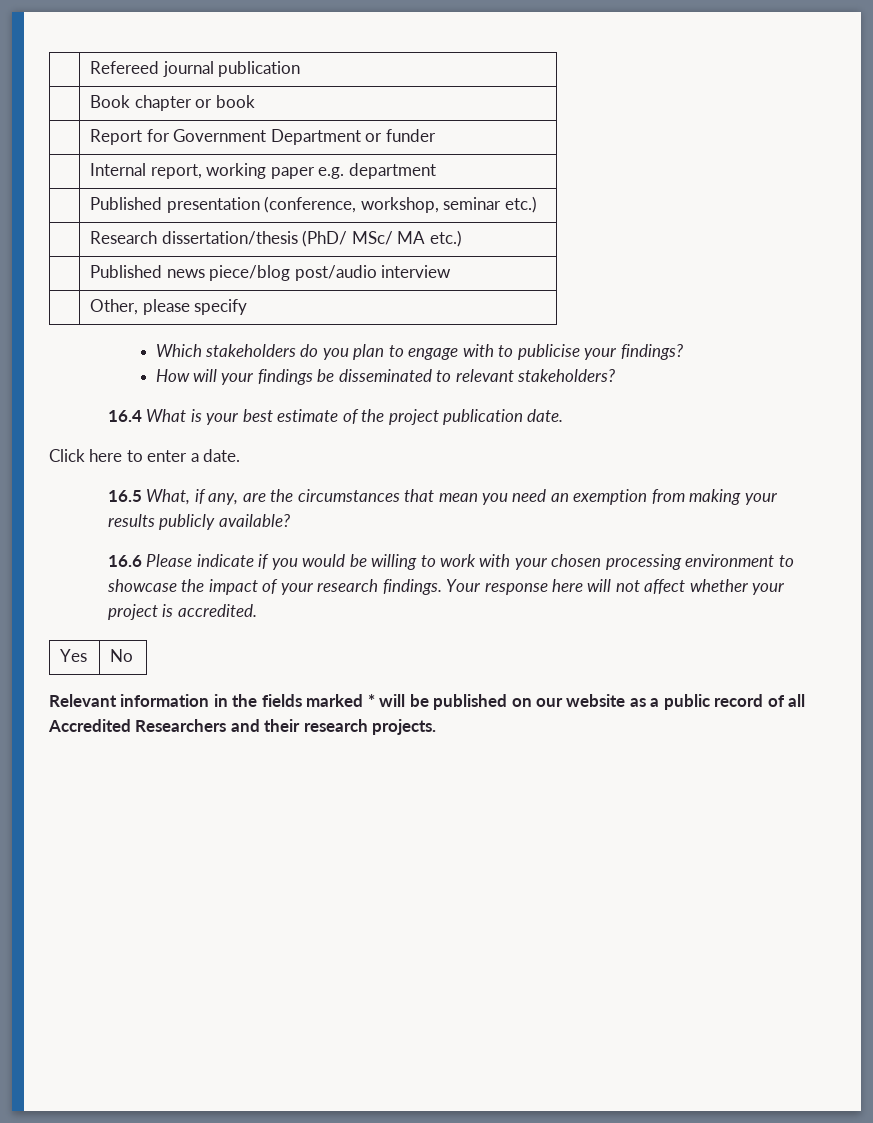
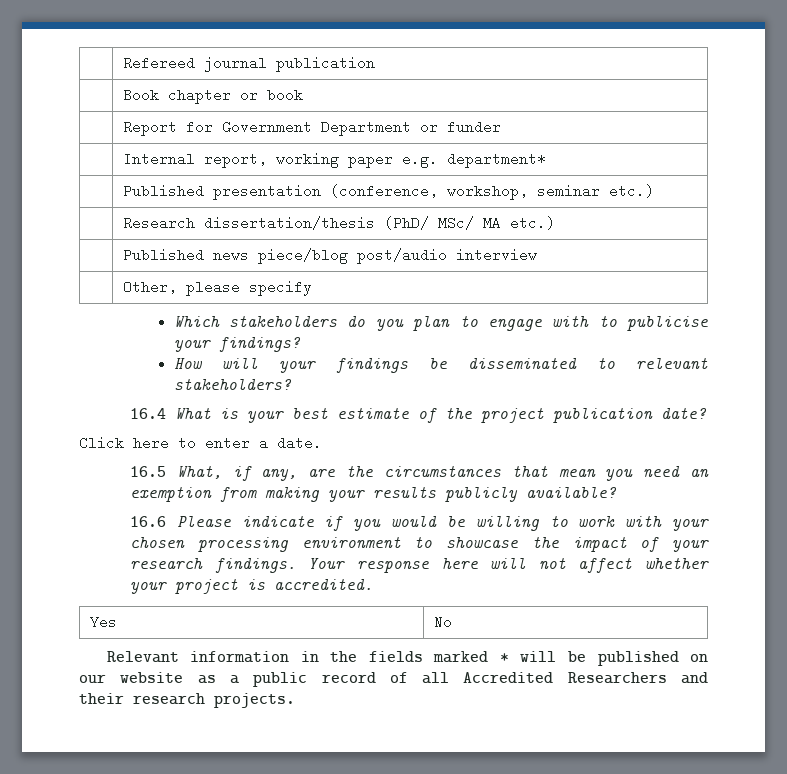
- | Internal report, working paper e.g. department
+ | Internal report, working paper e.g. department*
- 16.4 What is your best estimate of the project publication date.
+ 16.4 What is your best estimate of the project publication date?

